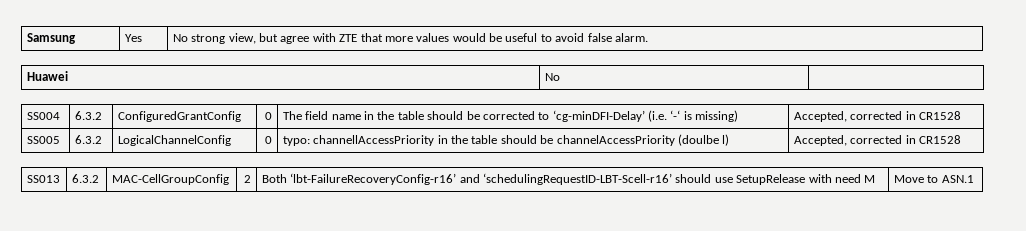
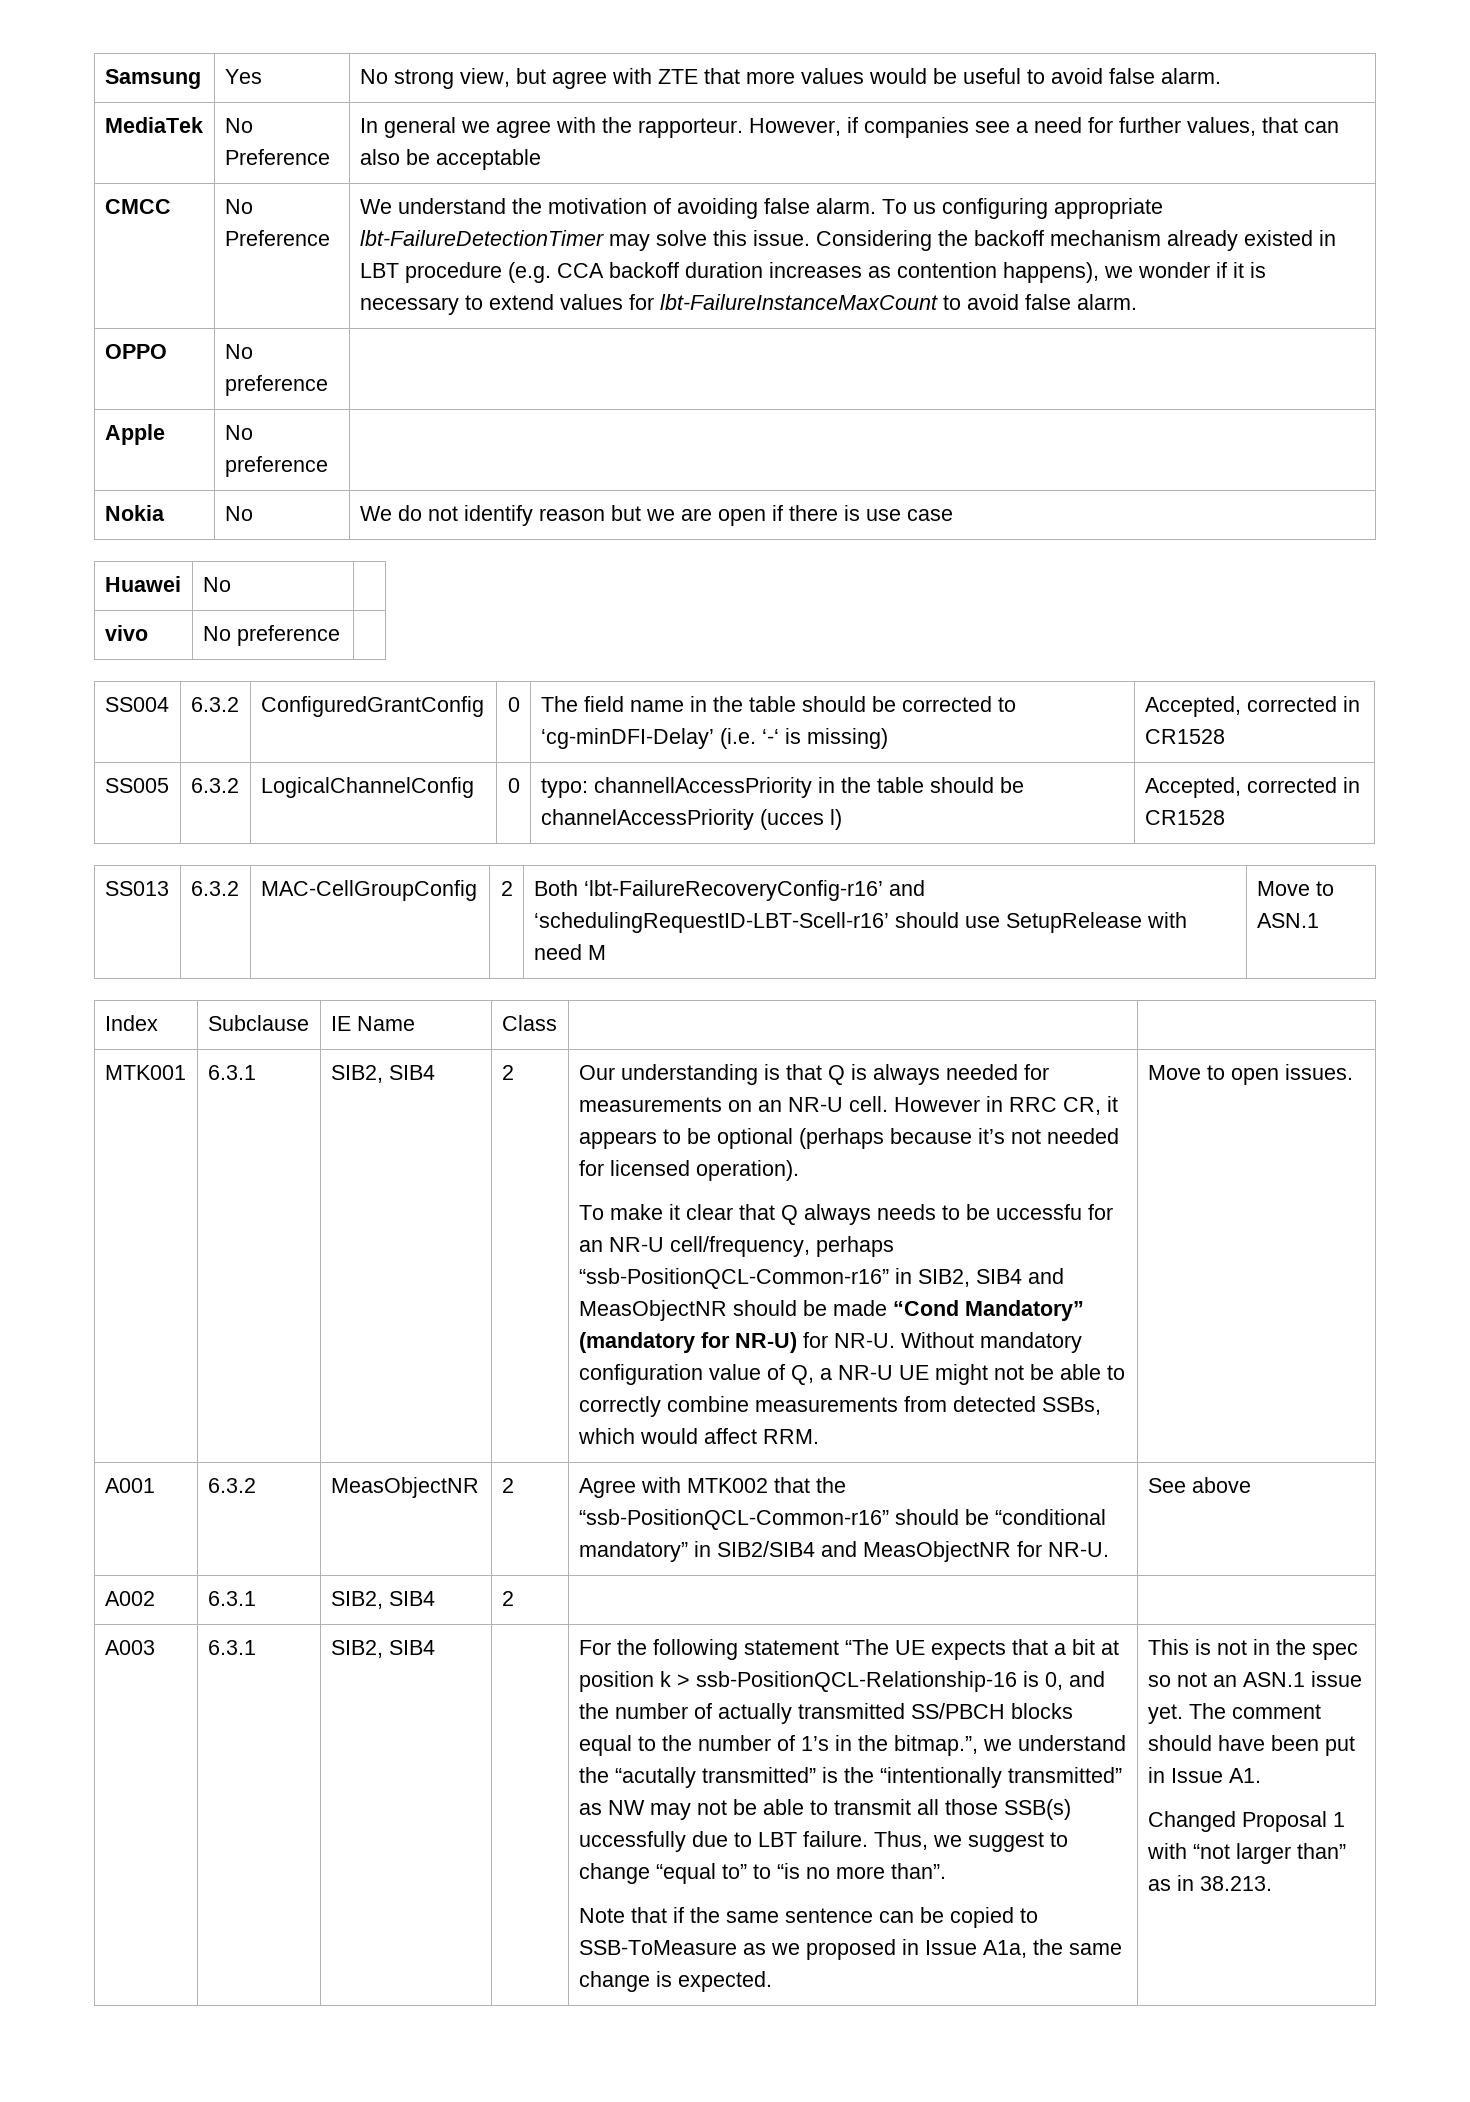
+ MediaTek | No Preference | In general we agree with the rapporteur. However, if companies see a need for further values, that can also be acceptable
+ CMCC | No Preference | We understand the motivation of avoiding false alarm. To us configuring appropriate lbt-FailureDetectionTimer may solve this issue. Considering the backoff mechanism already existed in LBT procedure (e.g. CCA backoff duration increases as contention happens), we wonder if it is necessary to extend values for lbt-FailureInstanceMaxCount to avoid false alarm.
+ OPPO | No preference |
+ Apple | No preference |
+ Nokia | No | We do not identify reason but we are open if there is use case
+ vivo | No preference |
- SS005 | 6.3.2 | LogicalChannelConfig | 0 | typo: channellAccessPriority in the table should be channelAccessPriority (doulbe l) | Accepted, corrected in CR1528
+ SS005 | 6.3.2 | LogicalChannelConfig | 0 | typo: channellAccessPriority in the table should be channelAccessPriority (ucces l) | Accepted, corrected in CR1528
+ Index | Subclause | IE Name | Class | |
+ MTK001 | 6.3.1 | SIB2, SIB4 | 2 | Our understanding is that Q is always needed for measurements on an NR-U cell. However in RRC CR, it appears to be optional (perhaps because it’s not needed for licensed operation).
+ To make it clear that Q always needs to be uccessfu for an NR-U cell/frequency, perhaps “ssb-PositionQCL-Common-r16” in SIB2, SIB4 and MeasObjectNR should be made “Cond Mandatory” (mandatory for NR-U) for NR-U. Without mandatory configuration value of Q, a NR-U UE might not be able to correctly combine measurements from detected SSBs, which would affect RRM. | Move to open issues.
+ A001 | 6.3.2 | MeasObjectNR | 2 | Agree with MTK002 that the “ssb-PositionQCL-Common-r16” should be “conditional mandatory” in SIB2/SIB4 and MeasObjectNR for NR-U. | See above
+ A002 | 6.3.1 | SIB2, SIB4 | 2 | |
+ A003 | 6.3.1 | SIB2, SIB4 | | For the following statement “The UE expects that a bit at position k > ssb-PositionQCL-Relationship-16 is 0, and the number of actually transmitted SS/PBCH blocks equal to the number of 1’s in the bitmap.”, we understand the “acutally transmitted” is the “intentionally transmitted” as NW may not be able to transmit all those SSB(s) uccessfully due to LBT failure. Thus, we suggest to change “equal to” to “is no more than”.
+ Note that if the same sentence can be copied to SSB-ToMeasure as we proposed in Issue A1a, the same change is expected. | This is not in the spec so not an ASN.1 issue yet. The comment should have been put in Issue A1.
+ Changed Proposal 1 with “not larger than” as in 38.213.

